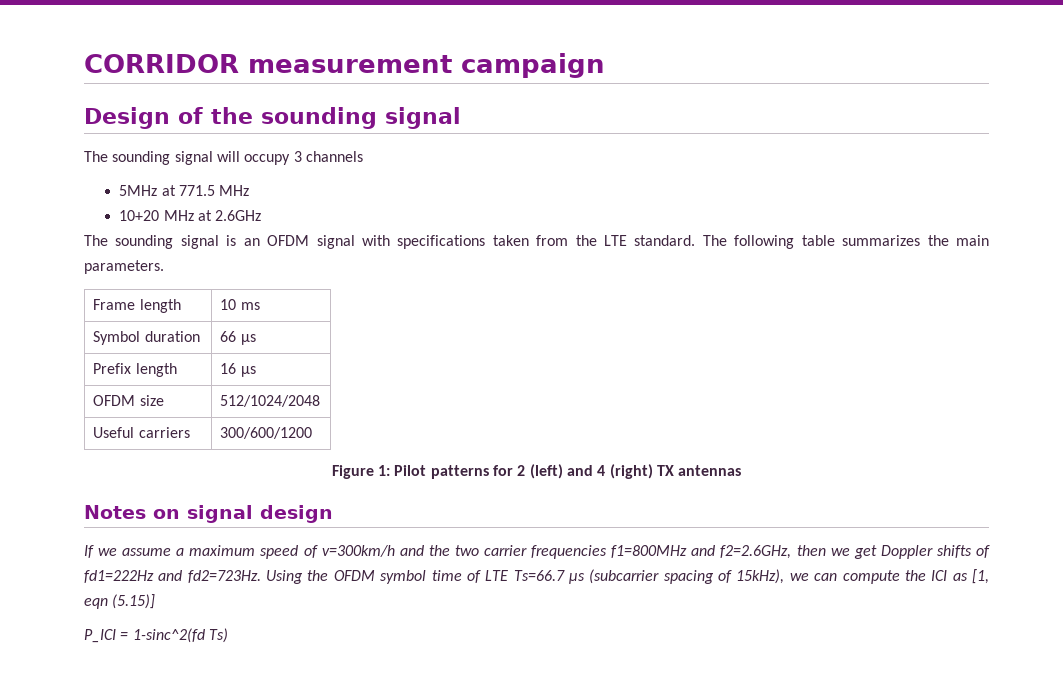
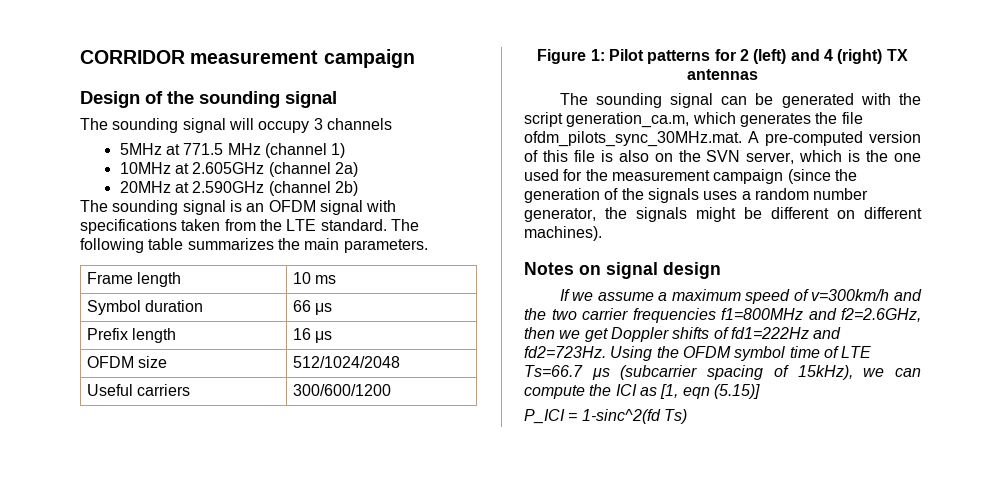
- 5MHz at 771.5 MHz
- 10+20 MHz at 2.6GHz
+ 5MHz at 771.5 MHz (channel 1)
+ 10MHz at 2.605GHz (channel 2a)
+ 20MHz at 2.590GHz (channel 2b)
+ The sounding signal can be generated with the script generation_ca.m, which generates the file ofdm_pilots_sync_30MHz.mat. A pre-computed version of this file is also on the SVN server, which is the one used for the measurement campaign (since the generation of the signals uses a random number generator, the signals might be different on different machines).

